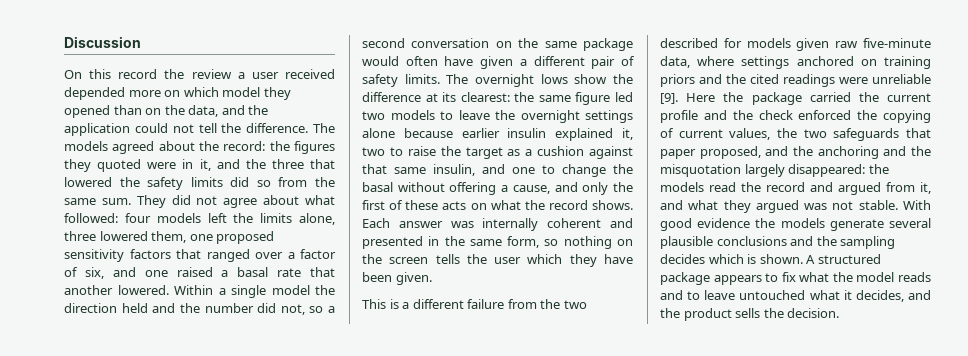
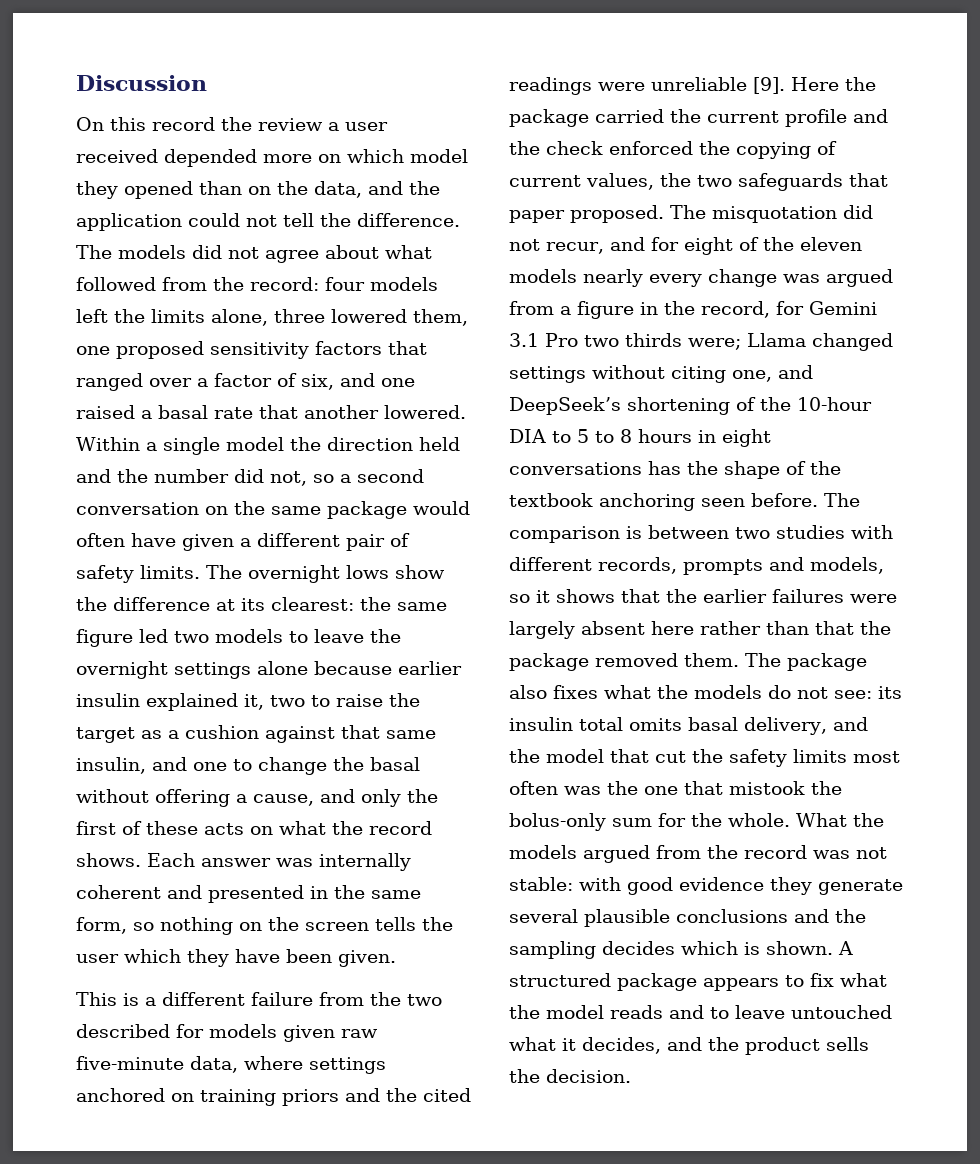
- The models agreed about the record: the figures they quoted were in it, and the three that lowered the safety limits did so from the same sum. They did not agree about what followed: four models left the limits alone, three lowered them, one proposed sensitivity factors that ranged over a factor of six, and one raised a basal rate that another lowered.
+ The models did not agree about what followed from the record: four models left the limits alone, three lowered them, one proposed sensitivity factors that ranged over a factor of six, and one raised a basal rate that another lowered.
- Here the package carried the current profile and the check enforced the copying of current values, the two safeguards that paper proposed, and the anchoring and the misquotation largely disappeared: the models read the record and argued from it, and what they argued was not stable. With good evidence the models generate several plausible conclusions and the sampling decides which is shown.
+ Here the package carried the current profile and the check enforced the copying of current values, the two safeguards that paper proposed. The misquotation did not recur, and for eight of the eleven models nearly every change was argued from a figure in the record, for Gemini 3.1 Pro two thirds were; Llama changed settings without citing one, and DeepSeek’s shortening of the 10-hour DIA to 5 to 8 hours in eight conversations has the shape of the textbook anchoring seen before. The comparison is between two studies with different records, prompts and models, so it shows that the earlier failures were largely absent here rather than that the package removed them. The package also fixes what the models do not see: its insulin total omits basal delivery, and the model that cut the safety limits most often was the one that mistook the bolus-only sum for the whole. What the models argued from the record was not stable: with good evidence they generate several plausible conclusions and the sampling decides which is shown.

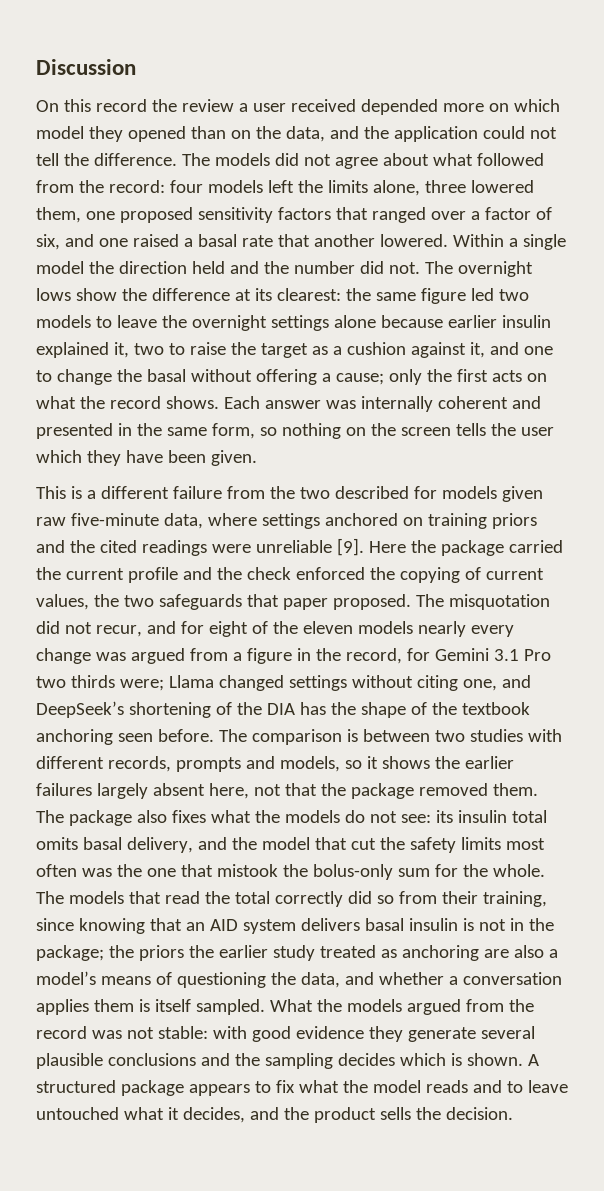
- Within a single model the direction held and the number did not, so a second conversation on the same package would often have given a different pair of safety limits.
+ Within a single model the direction held and the number did not.
- The overnight lows show the difference at its clearest: the same figure led two models to leave the overnight settings alone because earlier insulin explained it, two to raise the target as a cushion against that same insulin, and one to change the basal without offering a cause, and only the first of these acts on what the record shows.
+ The overnight lows show the difference at its clearest: the same figure led two models to leave the overnight settings alone because earlier insulin explained it, two to raise the target as a cushion against it, and one to change the basal without offering a cause; only the first acts on what the record shows.
- The misquotation did not recur, and for eight of the eleven models nearly every change was argued from a figure in the record, for Gemini 3.1 Pro two thirds were; Llama changed settings without citing one, and DeepSeek’s shortening of the 10-hour DIA to 5 to 8 hours in eight conversations has the shape of the textbook anchoring seen before.
+ The misquotation did not recur, and for eight of the eleven models nearly every change was argued from a figure in the record, for Gemini 3.1 Pro two thirds were; Llama changed settings without citing one, and DeepSeek’s shortening of the DIA has the shape of the textbook anchoring seen before.
- The comparison is between two studies with different records, prompts and models, so it shows that the earlier failures were largely absent here rather than that the package removed them.
+ The comparison is between two studies with different records, prompts and models, so it shows the earlier failures largely absent here, not that the package removed them.
+ The models that read the total correctly did so from their training, since knowing that an AID system delivers basal insulin is not in the package; the priors the earlier study treated as anchoring are also a model’s means of questioning the data, and whether a conversation applies them is itself sampled.

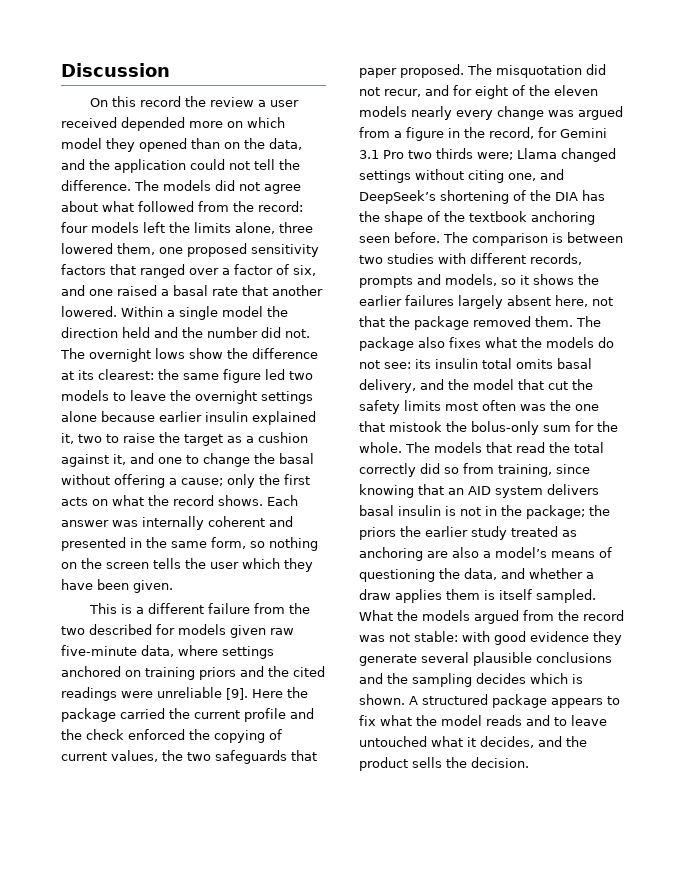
- The models that read the total correctly did so from their training, since knowing that an AID system delivers basal insulin is not in the package; the priors the earlier study treated as anchoring are also a model’s means of questioning the data, and whether a conversation applies them is itself sampled.
+ The models that read the total correctly did so from training, since knowing that an AID system delivers basal insulin is not in the package; the priors the earlier study treated as anchoring are also a model’s means of questioning the data, and whether a draw applies them is itself sampled.

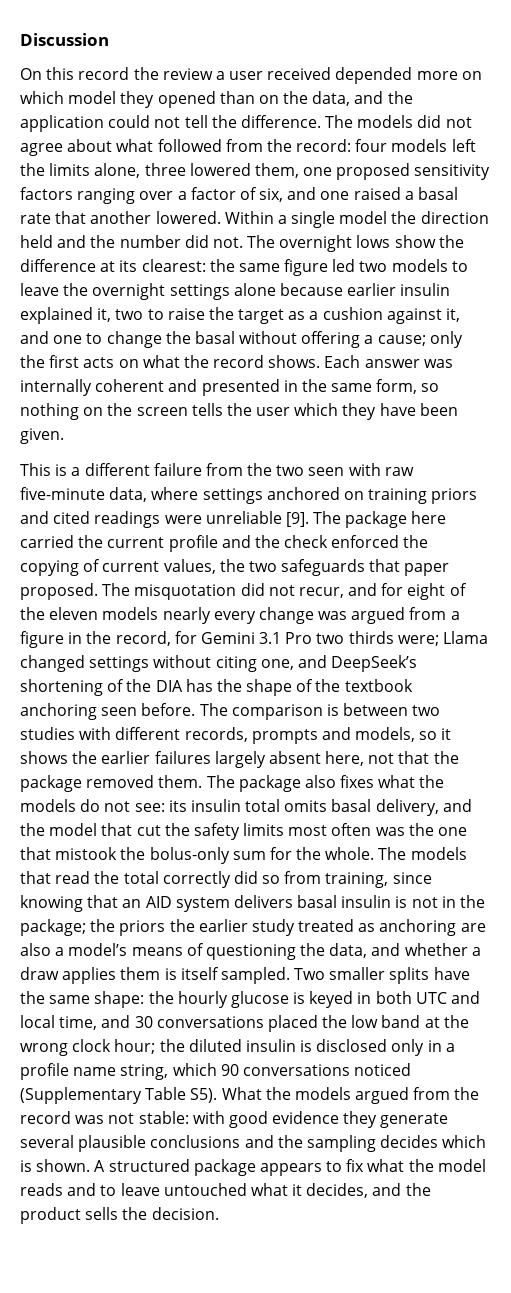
- The models did not agree about what followed from the record: four models left the limits alone, three lowered them, one proposed sensitivity factors that ranged over a factor of six, and one raised a basal rate that another lowered.
+ The models did not agree about what followed from the record: four models left the limits alone, three lowered them, one proposed sensitivity factors ranging over a factor of six, and one raised a basal rate that another lowered.
- This is a different failure from the two described for models given raw five-minute data, where settings anchored on training priors and the cited readings were unreliable [9].
+ This is a different failure from the two seen with raw five-minute data, where settings anchored on training priors and cited readings were unreliable [9].
- Here the package carried the current profile and the check enforced the copying of current values, the two safeguards that paper proposed.
+ The package here carried the current profile and the check enforced the copying of current values, the two safeguards that paper proposed.
- What the models argued from the record was not stable: with good evidence they generate several plausible conclusions and the sampling decides which is shown.
+ Two smaller splits have the same shape: the hourly glucose is keyed in both UTC and local time, and 30 conversations placed the low band at the wrong clock hour; the diluted insulin is disclosed only in a profile name string, which 90 conversations noticed (Supplementary Table S5). What the models argued from the record was not stable: with good evidence they generate several plausible conclusions and the sampling decides which is shown.

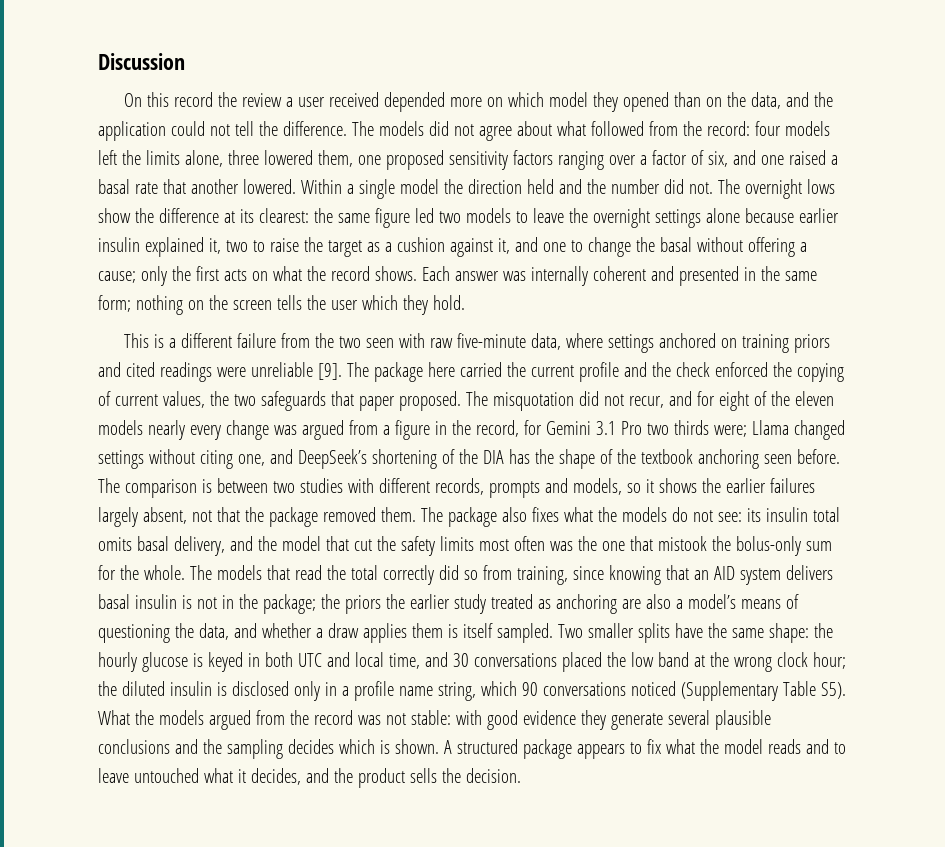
- Each answer was internally coherent and presented in the same form, so nothing on the screen tells the user which they have been given.
+ Each answer was internally coherent and presented in the same form; nothing on the screen tells the user which they hold.
- The comparison is between two studies with different records, prompts and models, so it shows the earlier failures largely absent here, not that the package removed them.
+ The comparison is between two studies with different records, prompts and models, so it shows the earlier failures largely absent, not that the package removed them.

